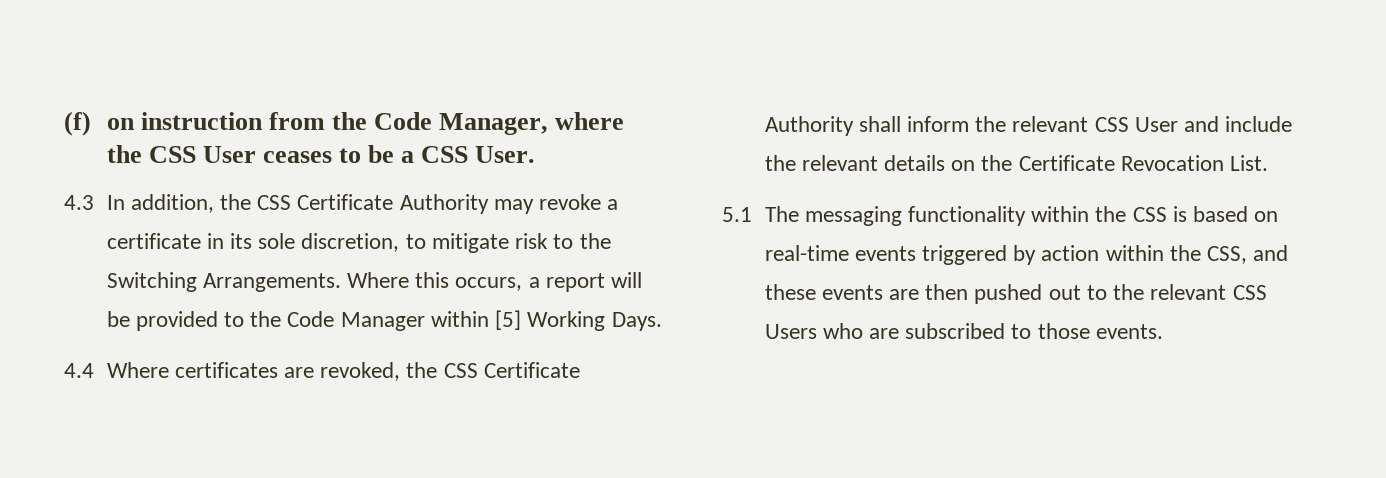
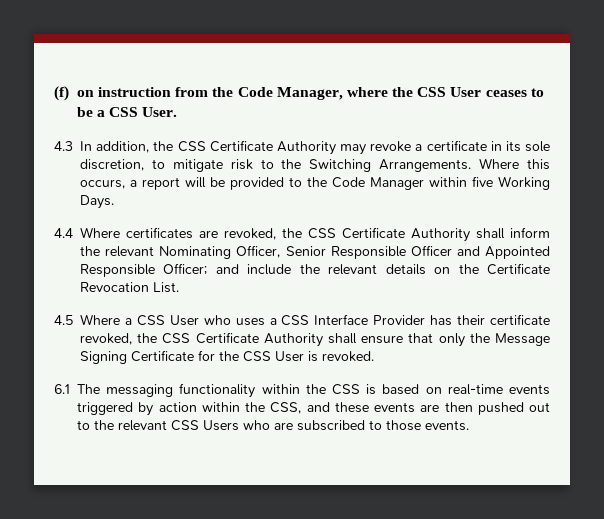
- Where this occurs, a report will be provided to the Code Manager within [5] Working Days.
+ Where this occurs, a report will be provided to the Code Manager within five Working Days.
- 4.4 Where certificates are revoked, the CSS Certificate Authority shall inform the relevant CSS User and include the relevant details on the Certificate Revocation List.
+ 4.4 Where certificates are revoked, the CSS Certificate Authority shall inform the relevant Nominating Officer, Senior Responsible Officer and Appointed Responsible Officer; and include the relevant details on the Certificate Revocation List.
- 5.1 The messaging functionality within the CSS is based on real-time events triggered by action within the CSS, and these events are then pushed out to the relevant CSS Users who are subscribed to those events.
+ 4.5 Where a CSS User who uses a CSS Interface Provider has their certificate revoked, the CSS Certificate Authority shall ensure that only the Message Signing Certificate for the CSS User is revoked.
+ 6.1 The messaging functionality within the CSS is based on real-time events triggered by action within the CSS, and these events are then pushed out to the relevant CSS Users who are subscribed to those events.

